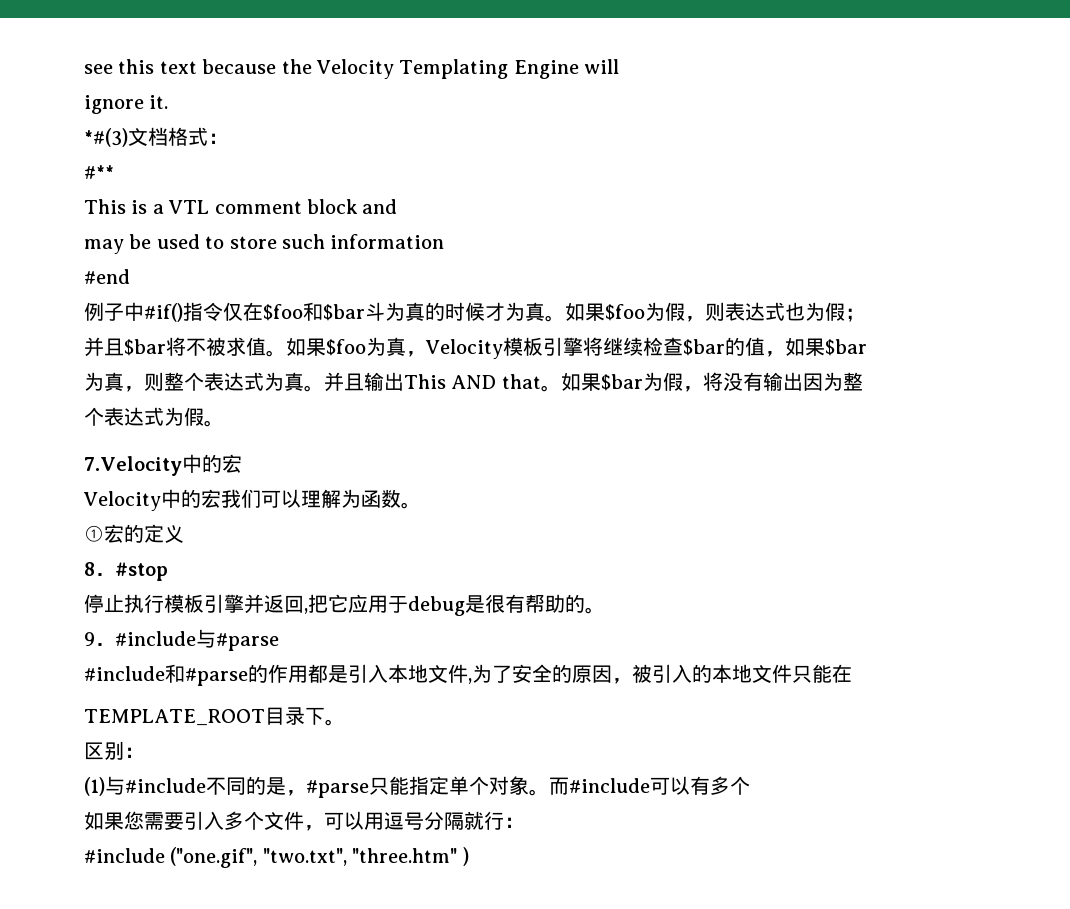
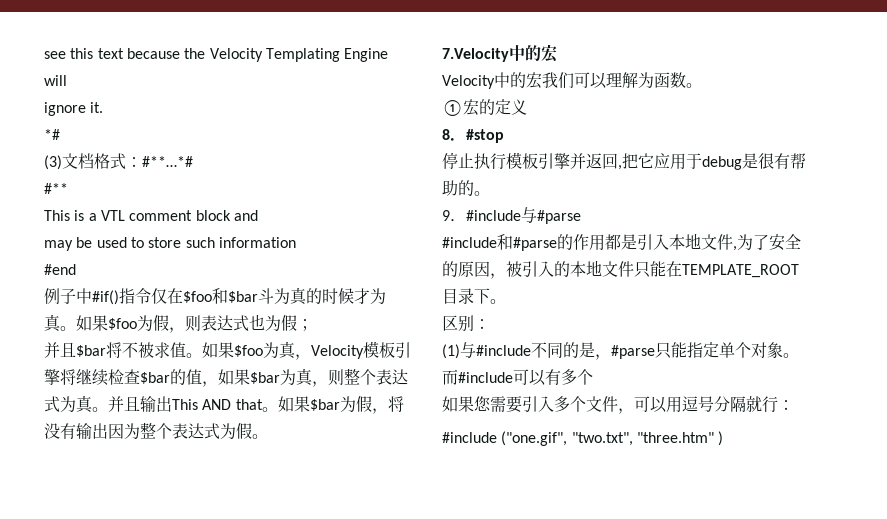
- *#(3)文档格式：
+ *#
+ (3)文档格式：#**…*#
- 如果$foo为真，Velocity模板引擎将继续检查$bar的值，如果$bar
- 为真，则整个表达式为真。
+ 如果$foo为真，Velocity模板引擎将继续检查$bar的值，如果$bar为真，则整个表达式为真。
- 如果$bar为假，将没有输出因为整
- 个表达式为假。
+ 如果$bar为假，将没有输出因为整个表达式为假。
- #include和#parse的作用都是引入本地文件,为了安全的原因，被引入的本地文件只能在
- TEMPLATE_ROOT目录下。
+ #include和#parse的作用都是引入本地文件,为了安全的原因，被引入的本地文件只能在TEMPLATE_ROOT目录下。

